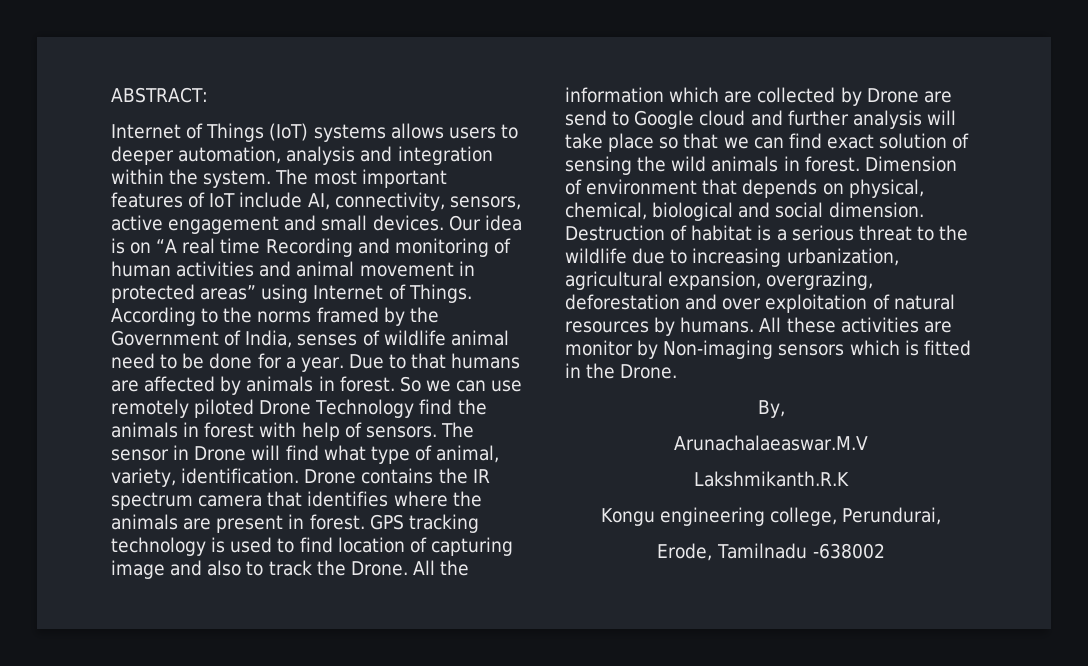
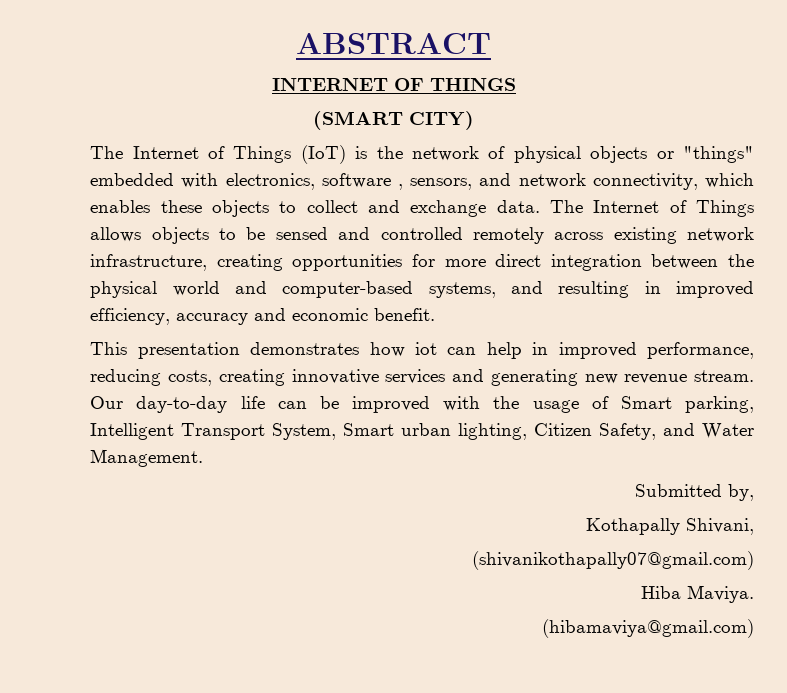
- ABSTRACT:
- Internet of Things (IoT) systems allows users to deeper automation, analysis and integration within the system. The most important features of IoT include AI, connectivity, sensors, active engagement and small devices. Our idea is on “A real time Recording and monitoring of human activities and animal movement in protected areas” using Internet of Things. According to the norms framed by the Government of India, senses of wildlife animal need to be done for a year. Due to that humans are affected by animals in forest. So we can use remotely piloted Drone Technology find the animals in forest with help of sensors. The sensor in Drone will find what type of animal, variety, identification. Drone contains the IR spectrum camera that identifies where the animals are present in forest. GPS tracking technology is used to find location of capturing image and also to track the Drone. All the information which are collected by Drone are send to Google cloud and further analysis will take place so that we can find exact solution of sensing the wild animals in forest. Dimension of environment that depends on physical, chemical, biological and social dimension. Destruction of habitat is a serious threat to the wildlife due to increasing urbanization, agricultural expansion, overgrazing, deforestation and over exploitation of natural resources by humans. All these activities are monitor by Non-imaging sensors which is fitted in the Drone.
- By,
- Arunachalaeaswar.M.V
- Lakshmikanth.R.K
- Kongu engineering college, Perundurai,
- Erode, Tamilnadu -638002
+ ABSTRACT
+ INTERNET OF THINGS
+ (SMART CITY)
+ The Internet of Things (IoT) is the network of physical objects or "things" embedded with electronics, software , sensors, and network connectivity, which enables these objects to collect and exchange data. The Internet of Things allows objects to be sensed and controlled remotely across existing network infrastructure, creating opportunities for more direct integration between the physical world and computer-based systems, and resulting in improved efficiency, accuracy and economic benefit.
+ This presentation demonstrates how iot can help in improved performance, reducing costs, creating innovative services and generating new revenue stream. Our day-to-day life can be improved with the usage of Smart parking, Intelligent Transport System, Smart urban lighting, Citizen Safety, and Water Management.
+ Submitted by,
+ Kothapally Shivani,
+ (shivanikothapally07@gmail.com)
+ Hiba Maviya.
+ (hibamaviya@gmail.com)

